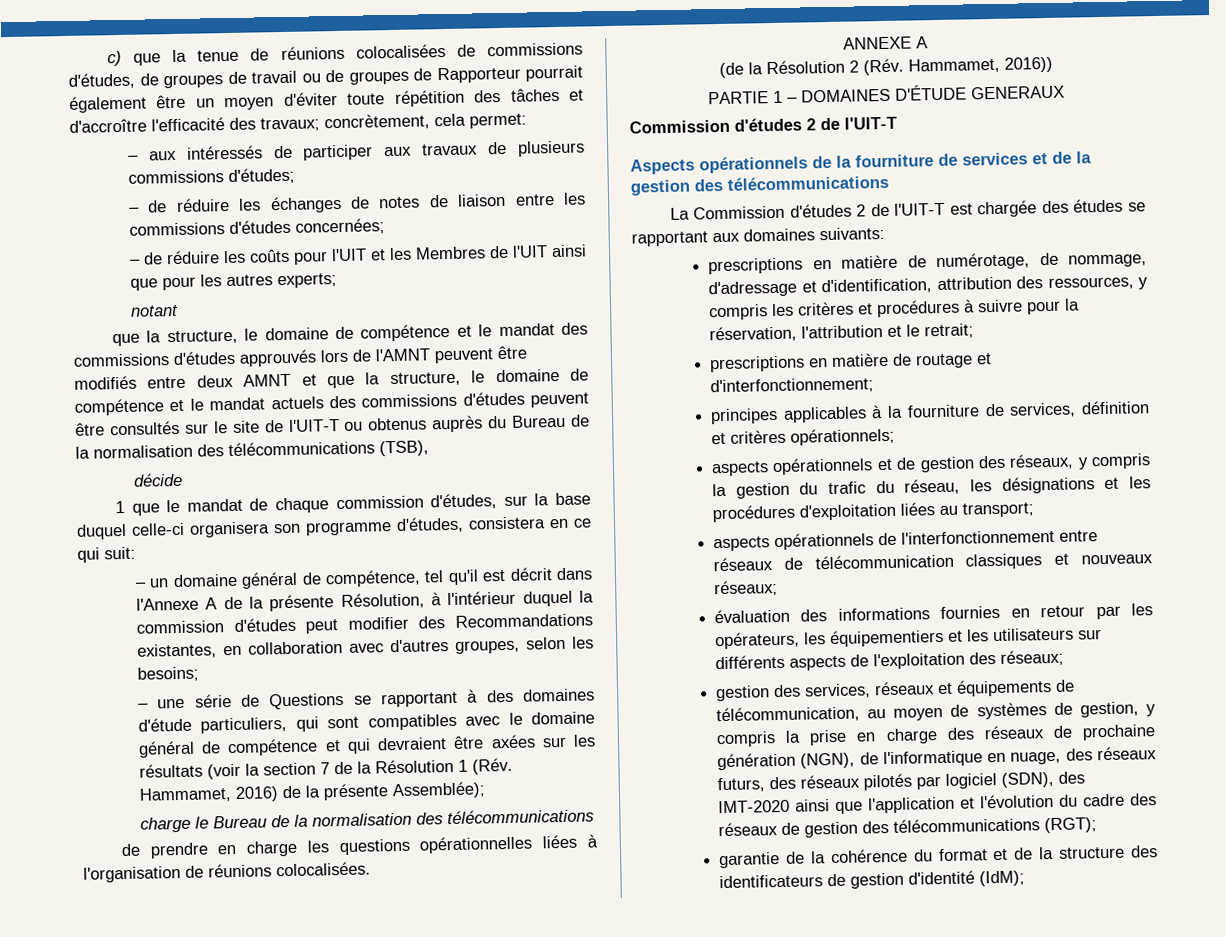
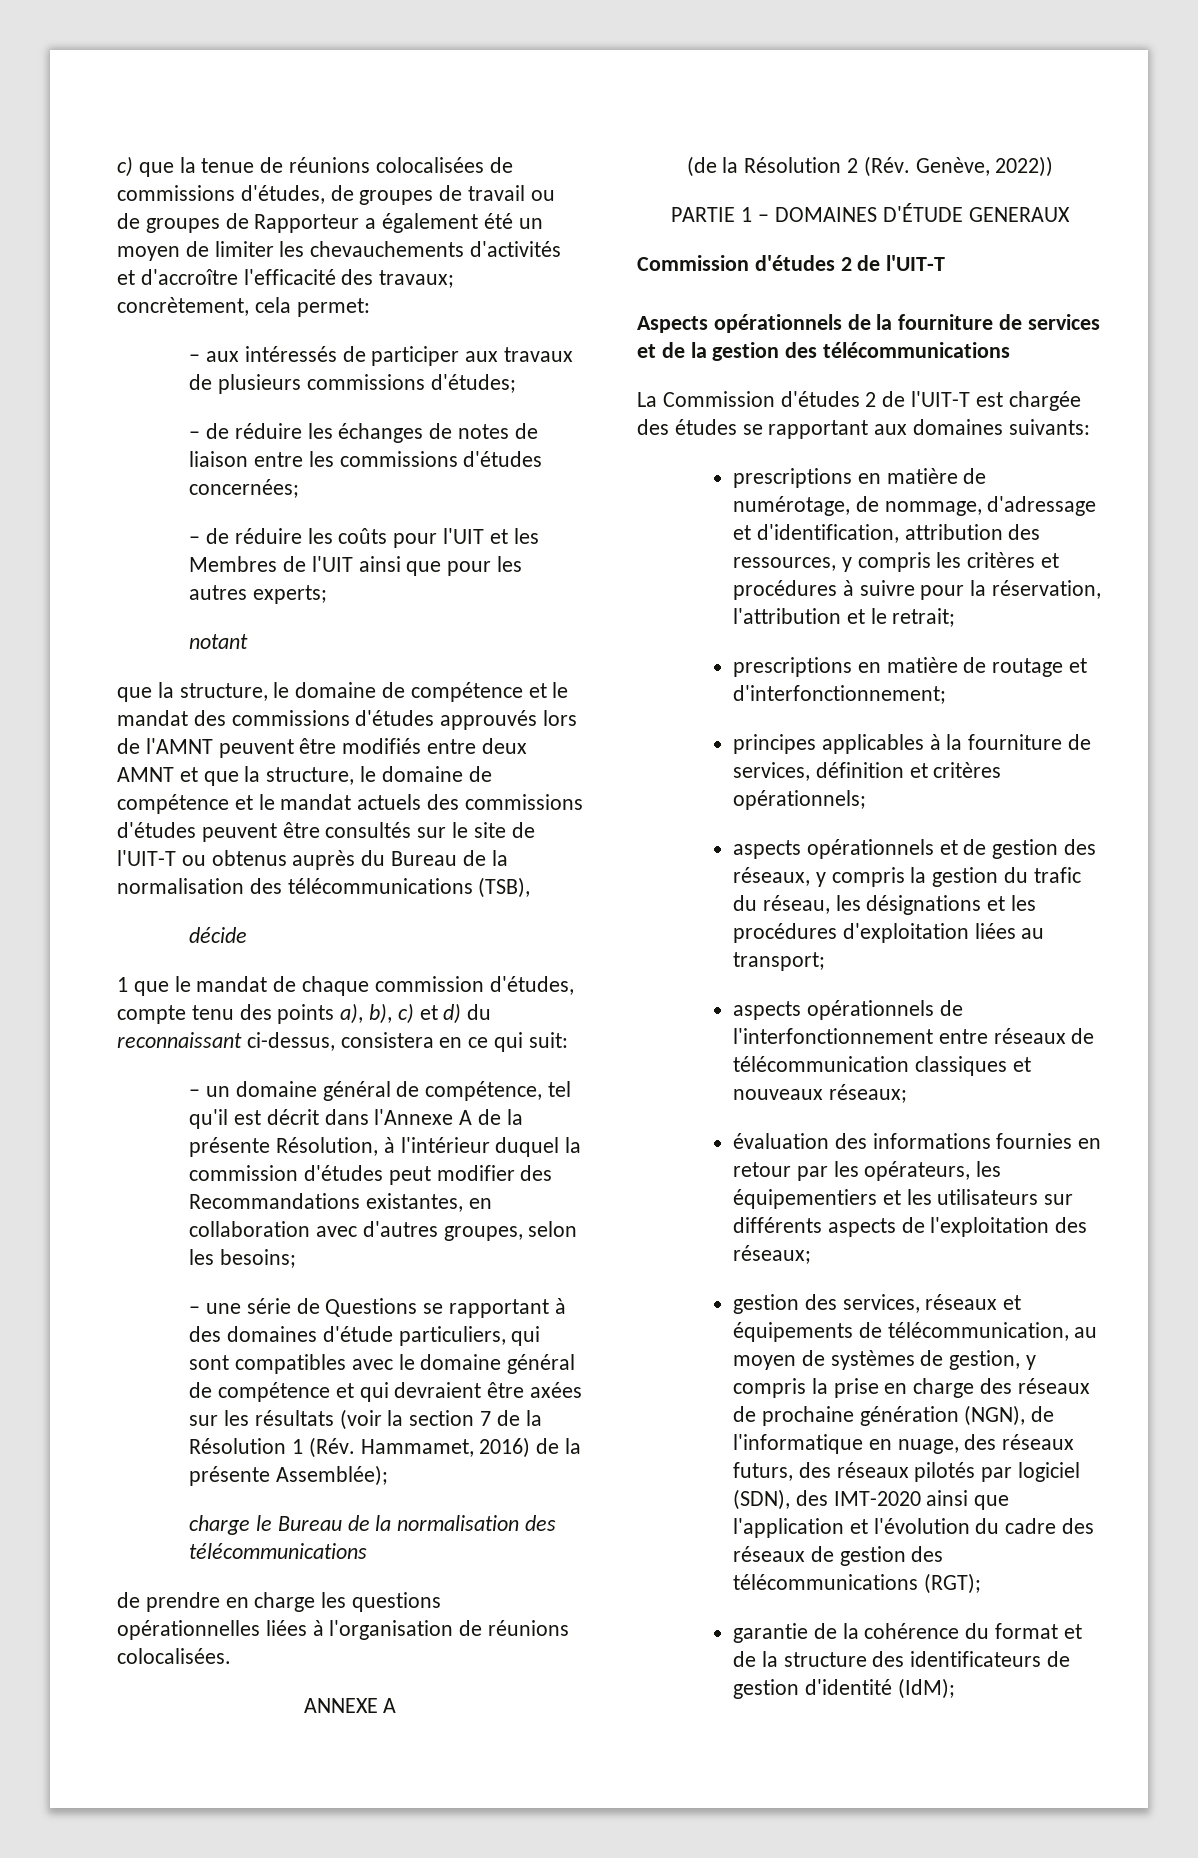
- c) que la tenue de réunions colocalisées de commissions d'études, de groupes de travail ou de groupes de Rapporteur pourrait également être un moyen d'éviter toute répétition des tâches et d'accroître l'efficacité des travaux; concrètement, cela permet:
+ c) que la tenue de réunions colocalisées de commissions d'études, de groupes de travail ou de groupes de Rapporteur a également été un moyen de limiter les chevauchements d'activités et d'accroître l'efficacité des travaux; concrètement, cela permet:
- 1 que le mandat de chaque commission d'études, sur la base duquel celle-ci organisera son programme d'études, consistera en ce qui suit:
+ 1 que le mandat de chaque commission d'études, compte tenu des points a), b), c) et d) du reconnaissant ci-dessus, consistera en ce qui suit:
- (de la Résolution 2 (Rév. Hammamet, 2016))
+ (de la Résolution 2 (Rév. Genève, 2022))

